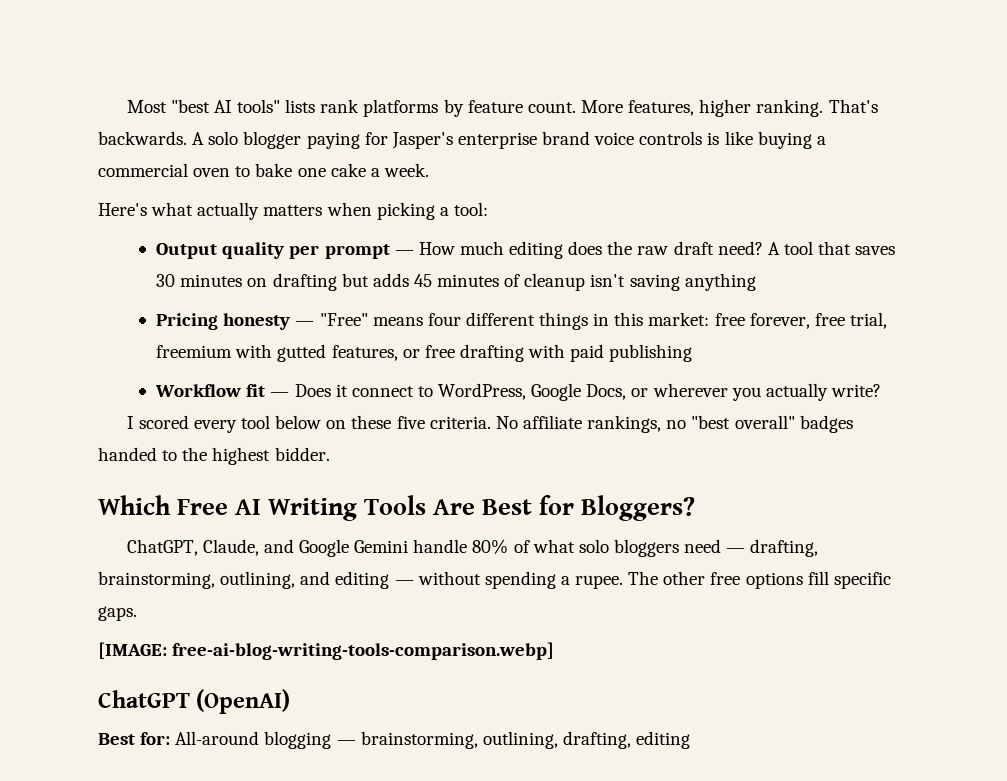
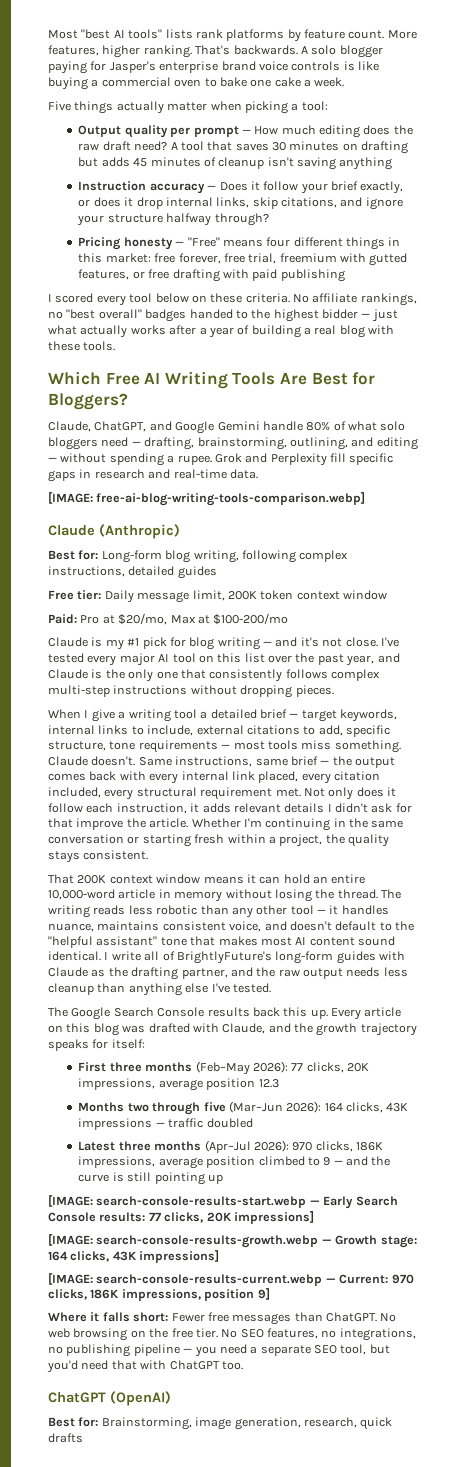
- Here's what actually matters when picking a tool:
+ Five things actually matter when picking a tool:
+ Instruction accuracy — Does it follow your brief exactly, or does it drop internal links, skip citations, and ignore your structure halfway through?
- Workflow fit — Does it connect to WordPress, Google Docs, or wherever you actually write?
- I scored every tool below on these five criteria.
+ I scored every tool below on these criteria.
- No affiliate rankings, no "best overall" badges handed to the highest bidder.
+ No affiliate rankings, no "best overall" badges handed to the highest bidder — just what actually works after a year of building a real blog with these tools.
- ChatGPT, Claude, and Google Gemini handle 80% of what solo bloggers need — drafting, brainstorming, outlining, and editing — without spending a rupee.
+ Claude, ChatGPT, and Google Gemini handle 80% of what solo bloggers need — drafting, brainstorming, outlining, and editing — without spending a rupee.
- The other free options fill specific gaps.
+ Grok and Perplexity fill specific gaps in research and real-time data.
  [IMAGE: free-ai-blog-writing-tools-comparison.webp]
+ Claude (Anthropic)
+ Best for: Long-form blog writing, following complex instructions, detailed guides
+ Free tier: Daily message limit, 200K token context window
+ Paid: Pro at $20/mo, Max at $100-200/mo
+ Claude is my #1 pick for blog writing — and it's not close. I've tested every major AI tool on this list over the past year, and Claude is the only one that consistently follows complex multi-step instructions without dropping pieces.
+ When I give a writing tool a detailed brief — target keywords, internal links to include, external citations to add, specific structure, tone requirements — most tools miss something. Claude doesn't. Same instructions, same brief — the output comes back with every internal link placed, every citation included, every structural requirement met. Not only does it follow each instruction, it adds relevant details I didn't ask for that improve the article. Whether I'm continuing in the same conversation or starting fresh within a project, the quality stays consistent.
+ That 200K context window means it can hold an entire 10,000-word article in memory without losing the thread. The writing reads less robotic than any other tool — it handles nuance, maintains consistent voice, and doesn't default to the "helpful assistant" tone that makes most AI content sound identical. I write all of BrightlyFuture's long-form guides with Claude as the drafting partner, and the raw output needs less cleanup than anything else I've tested.
+ The Google Search Console results back this up. Every article on this blog was drafted with Claude, and the growth trajectory speaks for itself:
+ First three months (Feb–May 2026): 77 clicks, 20K impressions, average position 12.3
+ Months two through five (Mar–Jun 2026): 164 clicks, 43K impressions — traffic doubled
+ Latest three months (Apr–Jul 2026): 970 clicks, 186K impressions, average position climbed to 9 — and the curve is still pointing up
+ [IMAGE: search-console-results-start.webp — Early Search Console results: 77 clicks, 20K impressions]
+ [IMAGE: search-console-results-growth.webp — Growth stage: 164 clicks, 43K impressions]
+ [IMAGE: search-console-results-current.webp — Current: 970 clicks, 186K impressions, position 9]
+ Where it falls short: Fewer free messages than ChatGPT. No web browsing on the free tier. No SEO features, no integrations, no publishing pipeline — you need a separate SEO tool, but you'd need that with ChatGPT too.
  ChatGPT (OpenAI)
- Best for: All-around blogging — brainstorming, outlining, drafting, editing
+ Best for: Brainstorming, image generation, research, quick drafts

